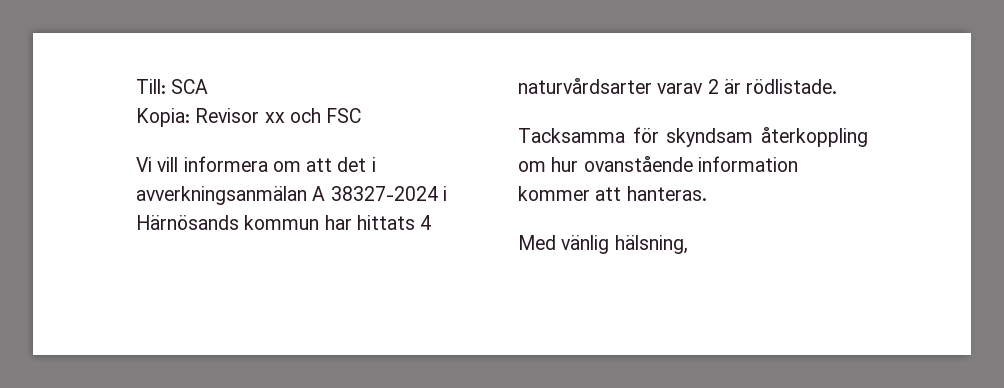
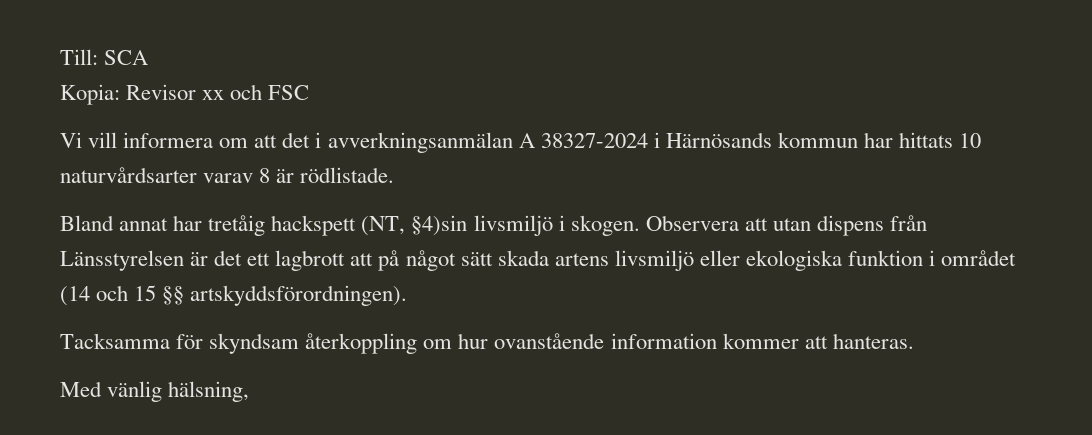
- Vi vill informera om att det i avverkningsanmälan A 38327-2024 i Härnösands kommun har hittats 4 naturvårdsarter varav 2 är rödlistade.
+ Vi vill informera om att det i avverkningsanmälan A 38327-2024 i Härnösands kommun har hittats 10 naturvårdsarter varav 8 är rödlistade.
+ Bland annat har tretåig hackspett (NT, §4)sin livsmiljö i skogen. Observera att utan dispens från Länsstyrelsen är det ett lagbrott att på något sätt skada artens livsmiljö eller ekologiska funktion i området (14 och 15 §§ artskyddsförordningen).

